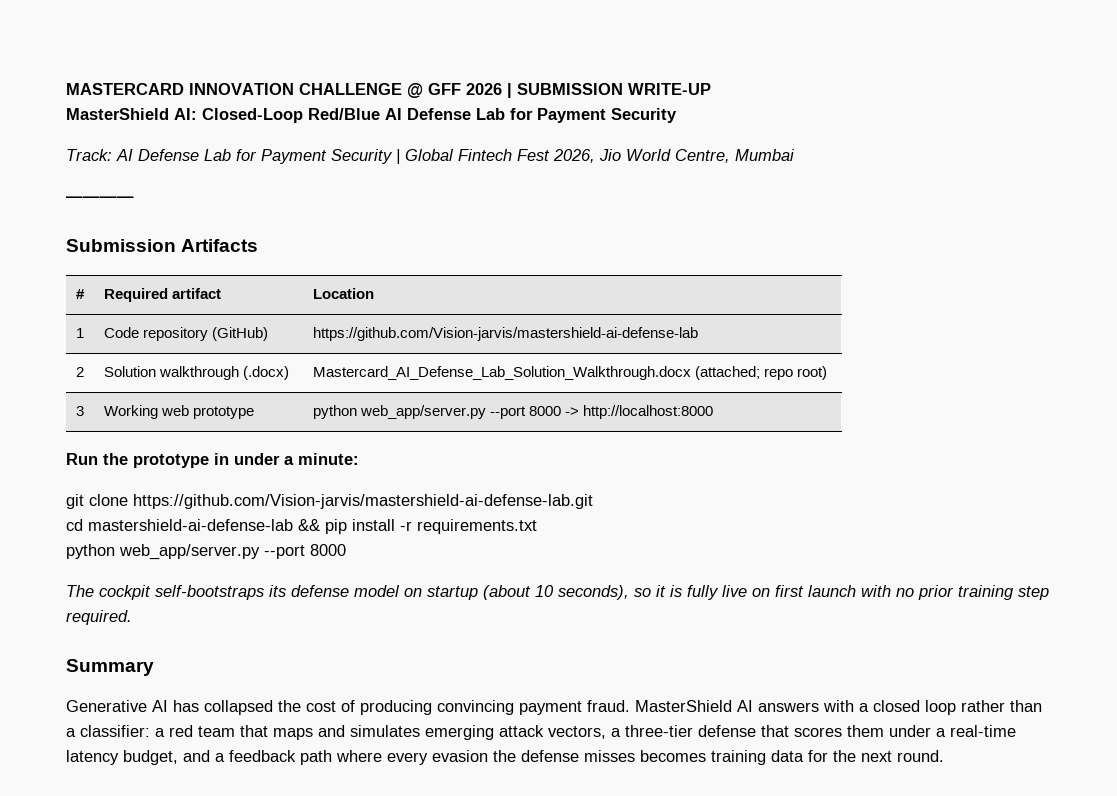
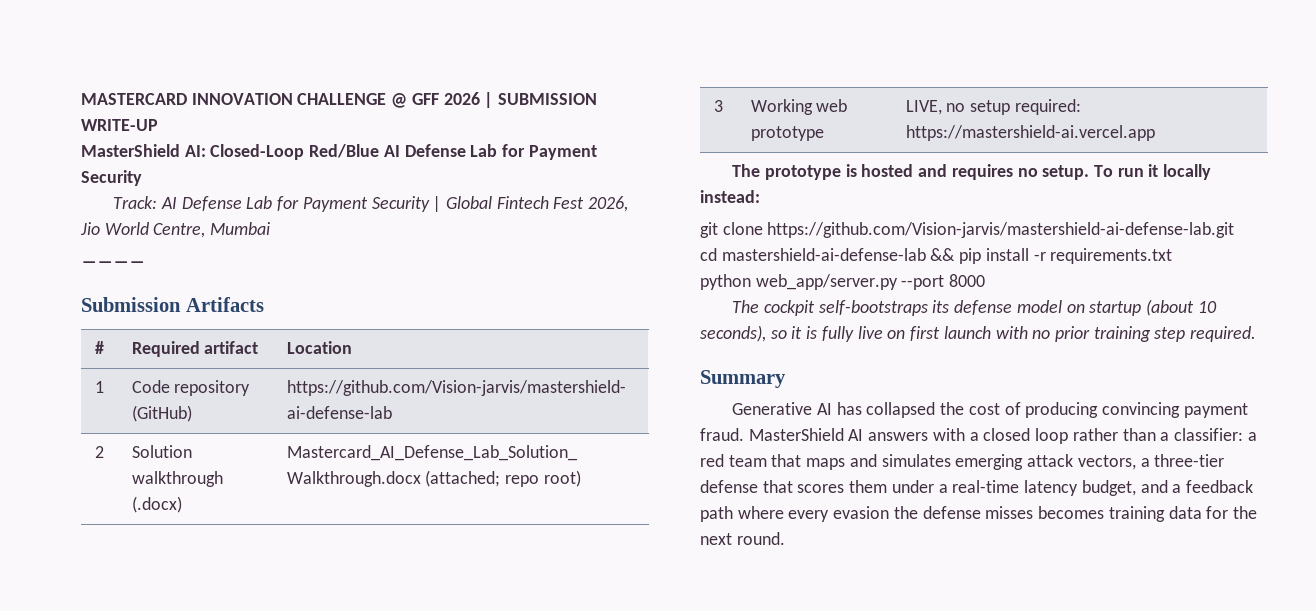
- 3 | Working web prototype | python web_app/server.py --port 8000 -> http://localhost:8000
- Run the prototype in under a minute:
+ 3 | Working web prototype | LIVE, no setup required: https://mastershield-ai.vercel.app
+ The prototype is hosted and requires no setup. To run it locally instead:

